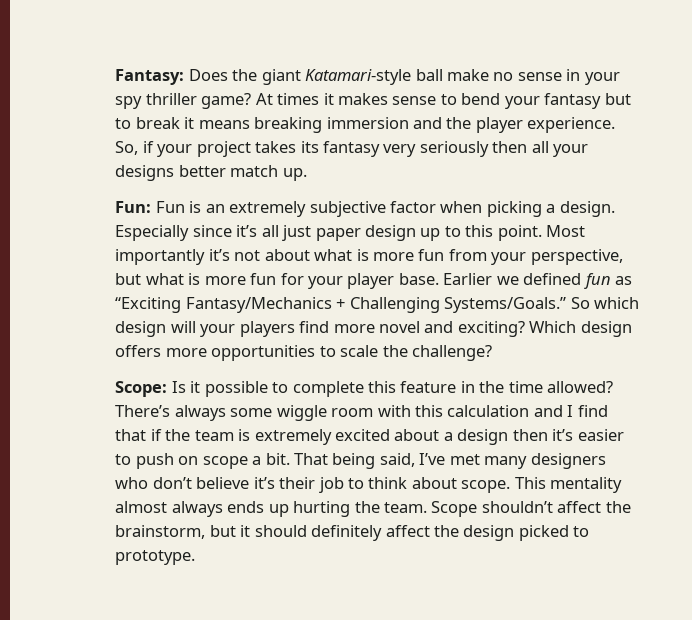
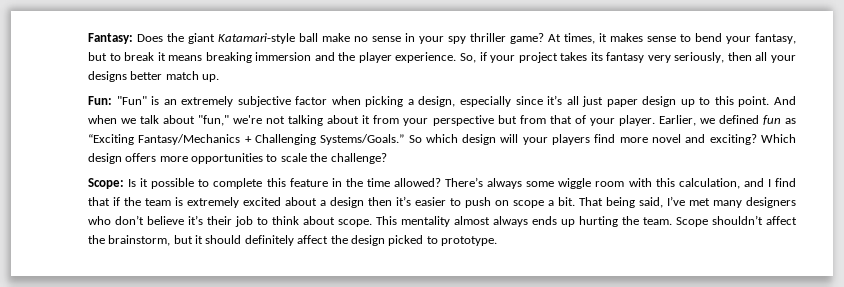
- At times it makes sense to bend your fantasy but to break it means breaking immersion and the player experience.
+ At times, it makes sense to bend your fantasy, but to break it means breaking immersion and the player experience.
- So, if your project takes its fantasy very seriously then all your designs better match up.
+ So, if your project takes its fantasy very seriously, then all your designs better match up.
- Fun: Fun is an extremely subjective factor when picking a design. Especially since it’s all just paper design up to this point.
+ Fun: "Fun" is an extremely subjective factor when picking a design, especially since it’s all just paper design up to this point.
- Most importantly it’s not about what is more fun from your perspective, but what is more fun for your player base. Earlier we defined fun as “Exciting Fantasy/Mechanics + Challenging Systems/Goals.”
+ And when we talk about "fun," we're not talking about it from your perspective but from that of your player. Earlier, we defined fun as “Exciting Fantasy/Mechanics + Challenging Systems/Goals.”
- There’s always some wiggle room with this calculation and I find that if the team is extremely excited about a design then it’s easier to push on scope a bit.
+ There’s always some wiggle room with this calculation, and I find that if the team is extremely excited about a design then it’s easier to push on scope a bit.

